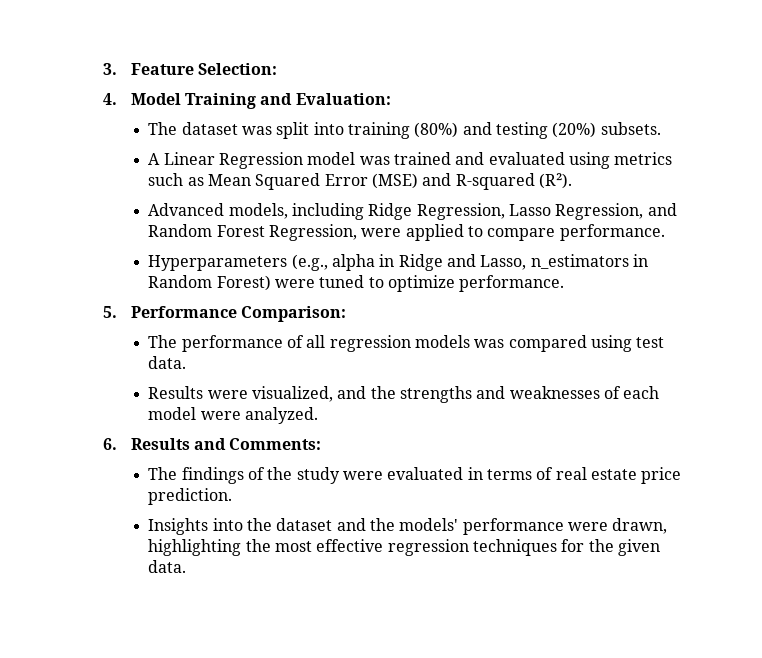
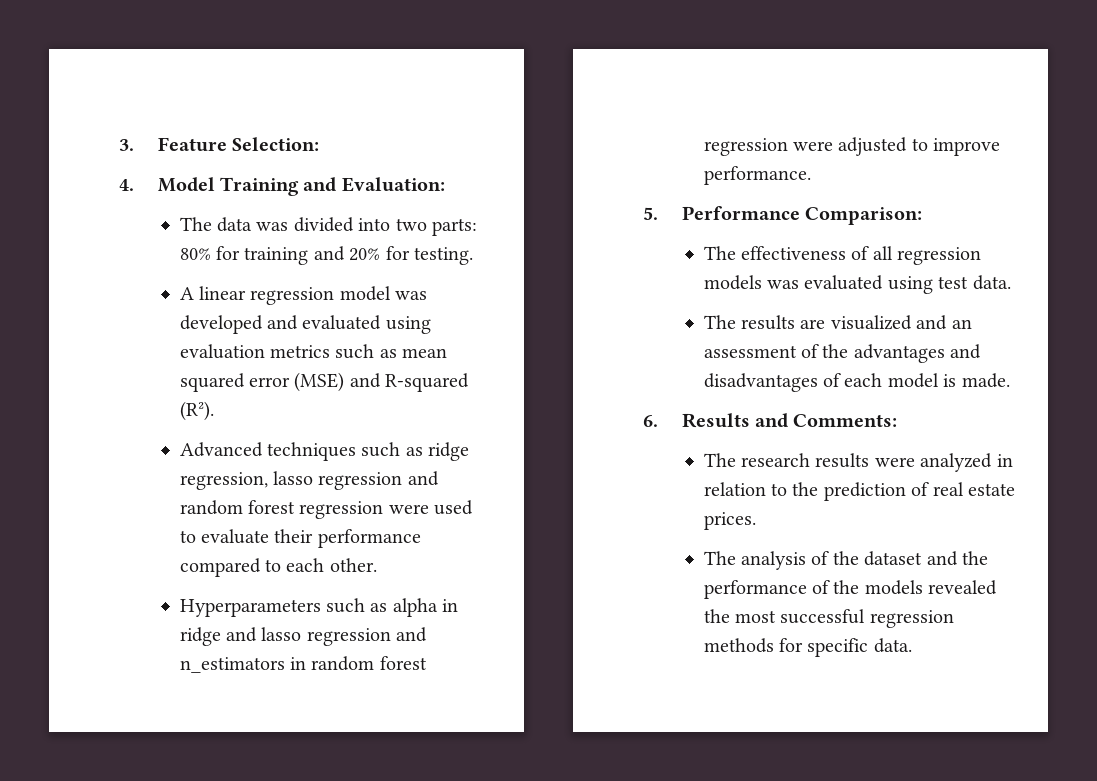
- The dataset was split into training (80%) and testing (20%) subsets.
+ The data was divided into two parts: 80% for training and 20% for testing.
- A Linear Regression model was trained and evaluated using metrics such as Mean Squared Error (MSE) and R-squared (R²).
+ A linear regression model was developed and evaluated using evaluation metrics such as mean squared error (MSE) and R-squared (R²).
- Advanced models, including Ridge Regression, Lasso Regression, and Random Forest Regression, were applied to compare performance.
- Hyperparameters (e.g., alpha in Ridge and Lasso, n_estimators in Random Forest) were tuned to optimize performance.
+ Advanced techniques such as ridge regression, lasso regression and random forest regression were used to evaluate their performance compared to each other.
+ Hyperparameters such as alpha in ridge and lasso regression and n_estimators in random forest regression were adjusted to improve performance.
- The performance of all regression models was compared using test data.
+ The effectiveness of all regression models was evaluated using test data.
- Results were visualized, and the strengths and weaknesses of each model were analyzed.
+ The results are visualized and an assessment of the advantages and disadvantages of each model is made.
- The findings of the study were evaluated in terms of real estate price prediction.
- Insights into the dataset and the models' performance were drawn, highlighting the most effective regression techniques for the given data.
+ The research results were analyzed in relation to the prediction of real estate prices.
+ The analysis of the dataset and the performance of the models revealed the most successful regression methods for specific data.

